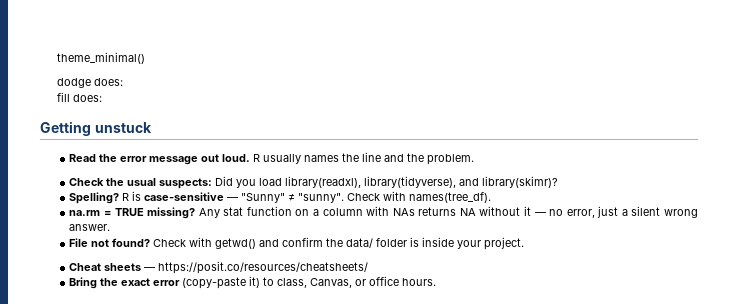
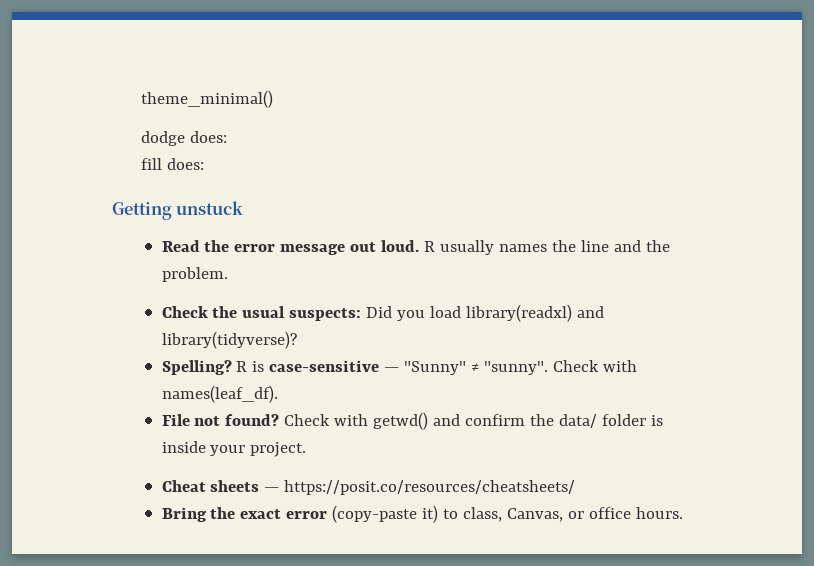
- Check the usual suspects: Did you load library(readxl), library(tidyverse), and library(skimr)?
+ Check the usual suspects: Did you load library(readxl) and library(tidyverse)?
- Check with names(tree_df).
- na.rm = TRUE missing? Any stat function on a column with NAs returns NA without it — no error, just a silent wrong answer.
+ Check with names(leaf_df).

